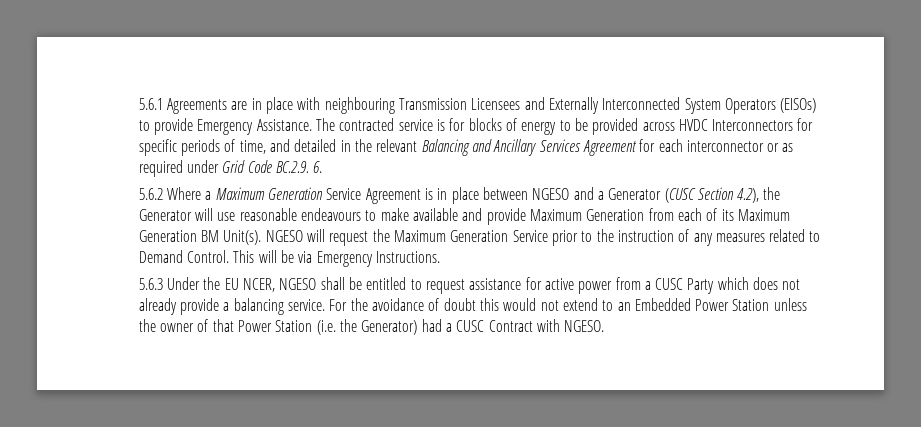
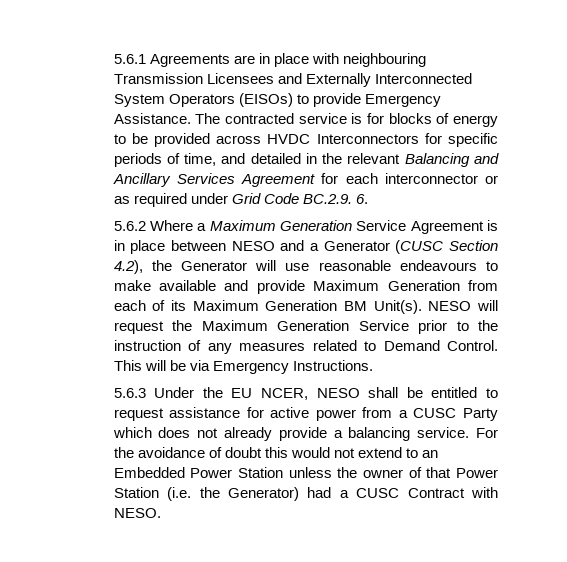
- 5.6.2 Where a Maximum Generation Service Agreement is in place between NGESO and a Generator (CUSC Section 4.2), the Generator will use reasonable endeavours to make available and provide Maximum Generation from each of its Maximum Generation BM Unit(s).
+ 5.6.2 Where a Maximum Generation Service Agreement is in place between NESO and a Generator (CUSC Section 4.2), the Generator will use reasonable endeavours to make available and provide Maximum Generation from each of its Maximum Generation BM Unit(s).
- NGESO will request the Maximum Generation Service prior to the instruction of any measures related to Demand Control.
+ NESO will request the Maximum Generation Service prior to the instruction of any measures related to Demand Control.
- 5.6.3 Under the EU NCER, NGESO shall be entitled to request assistance for active power from a CUSC Party which does not already provide a balancing service.
+ 5.6.3 Under the EU NCER, NESO shall be entitled to request assistance for active power from a CUSC Party which does not already provide a balancing service.
- For the avoidance of doubt this would not extend to an Embedded Power Station unless the owner of that Power Station (i.e. the Generator) had a CUSC Contract with NGESO.
+ For the avoidance of doubt this would not extend to an Embedded Power Station unless the owner of that Power Station (i.e. the Generator) had a CUSC Contract with NESO.

